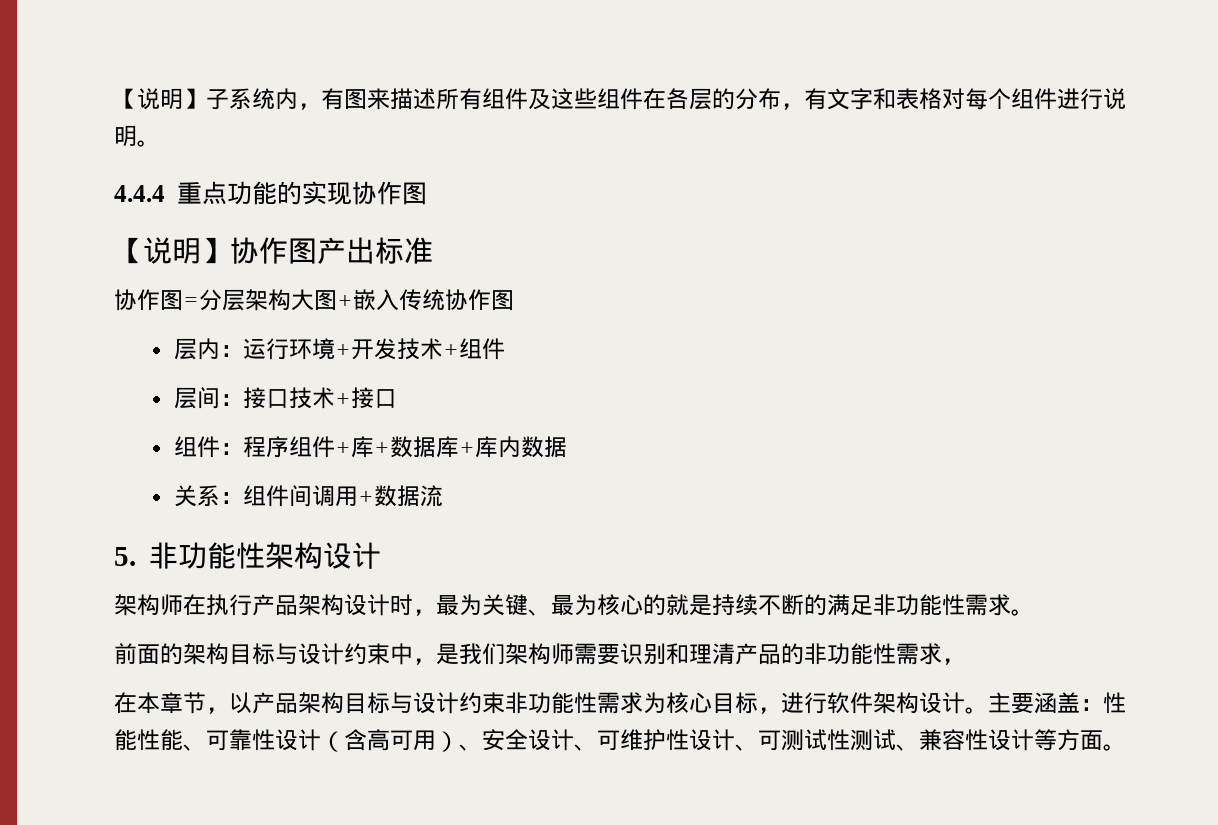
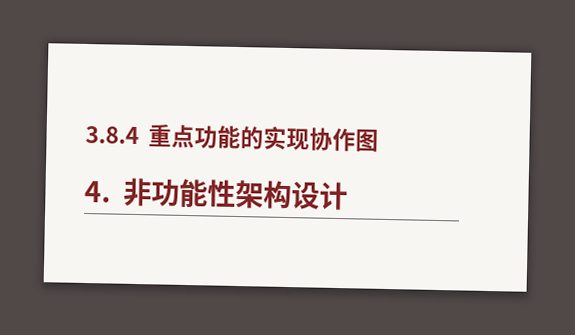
- 【说明】子系统内，有图来描述所有组件及这些组件在各层的分布，有文字和表格对每个组件进行说明。
- 4.4.4重点功能的实现协作图
+ 3.8.4重点功能的实现协作图
- 【说明】协作图产出标准
- 协作图=分层架构大图+嵌入传统协作图
- 层内：运行环境+开发技术+组件
- 层间：接口技术+接口
- 组件：程序组件+库+数据库+库内数据
- 关系：组件间调用+数据流
- 5.非功能性架构设计
- 架构师在执行产品架构设计时，最为关键、最为核心的就是持续不断的满足非功能性需求。
- 前面的架构目标与设计约束中，是我们架构师需要识别和理清产品的非功能性需求，
- 在本章节，以产品架构目标与设计约束非功能性需求为核心目标，进行软件架构设计。主要涵盖：性能性能、可靠性设计（含高可用）、安全设计、可维护性设计、可测试性测试、兼容性设计等方面。
+ 4.非功能性架构设计

